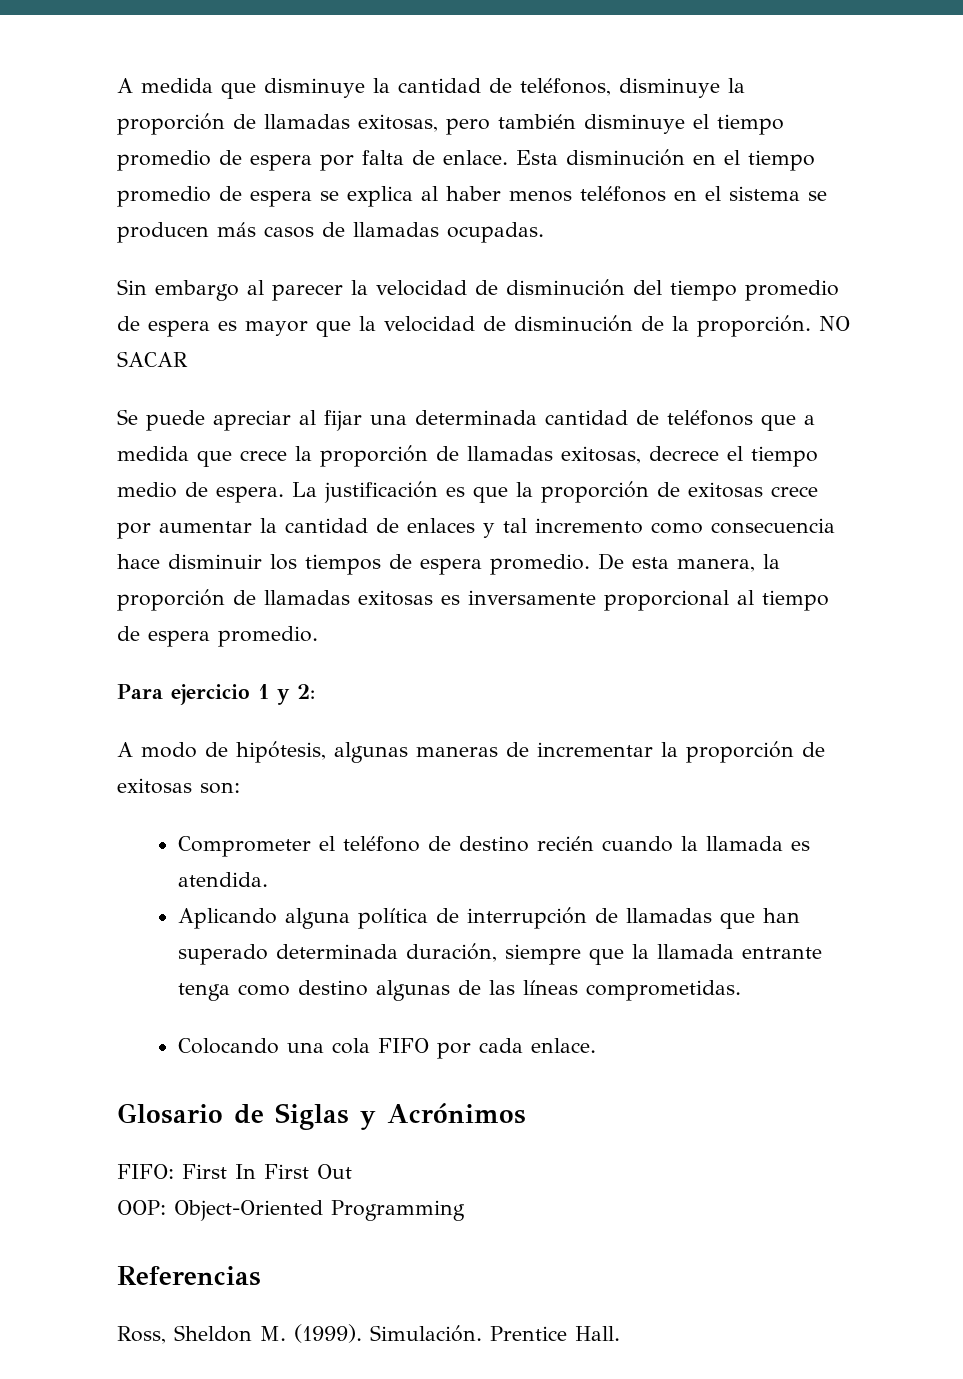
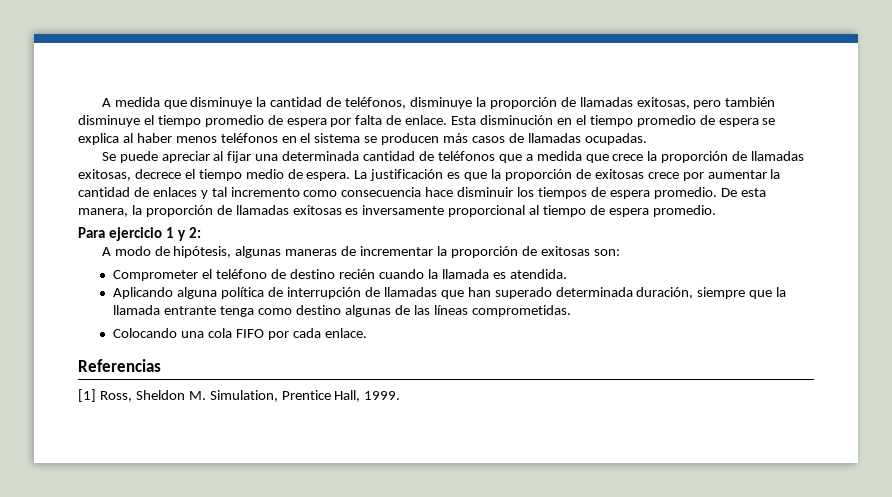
- Sin embargo al parecer la velocidad de disminución del tiempo promedio de espera es mayor que la velocidad de disminución de la proporción. NO SACAR
- Glosario de Siglas y Acrónimos
- FIFO: First In First Out
- OOP: Object-Oriented Programming
- Ross, Sheldon M. (1999). Simulación. Prentice Hall.
+ [1] Ross, Sheldon M. Simulation, Prentice Hall, 1999.

